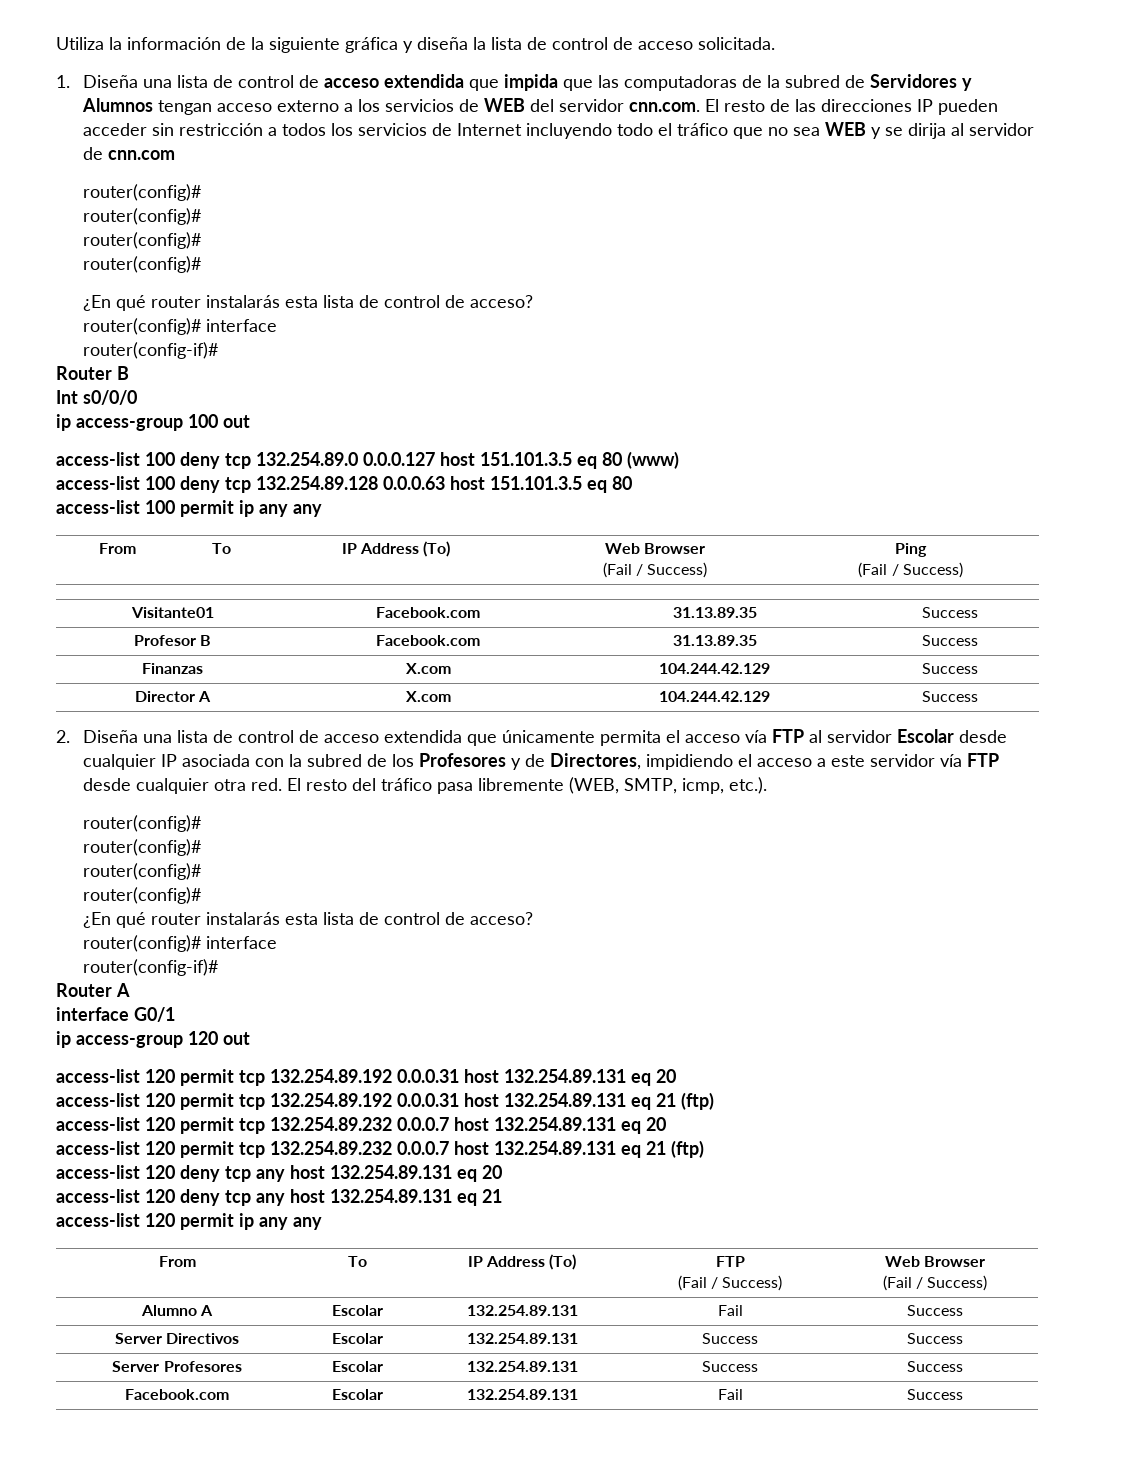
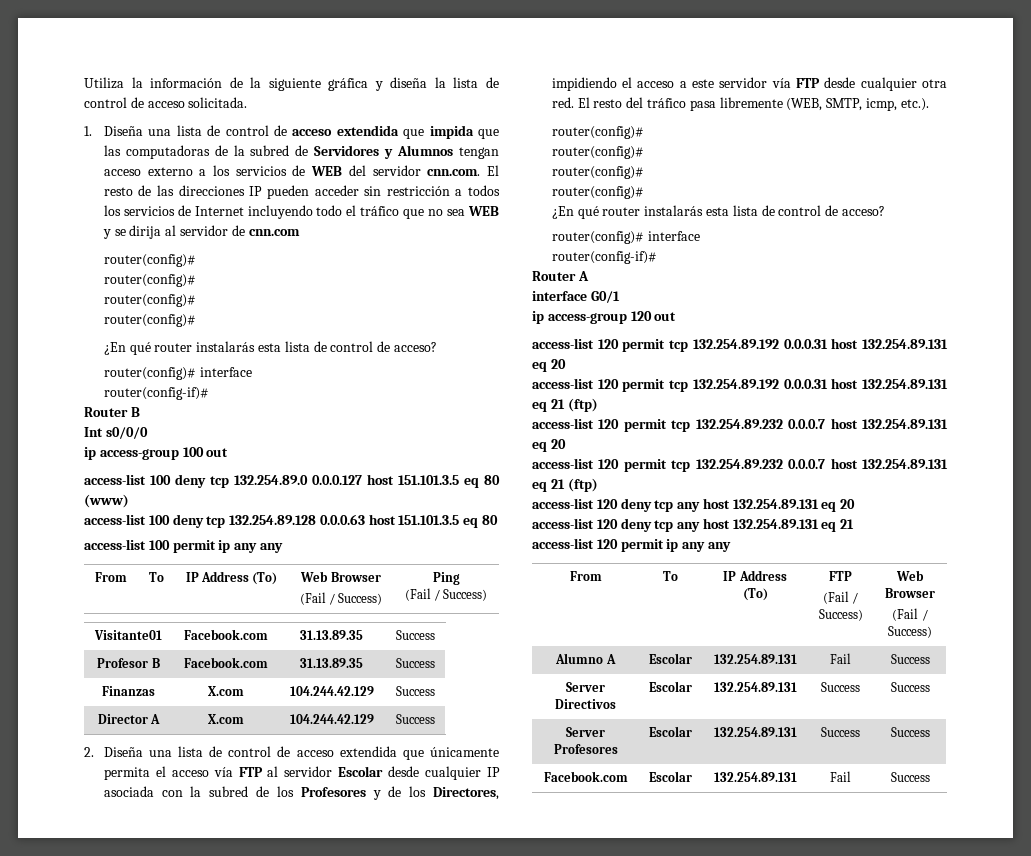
- 2. Diseña una lista de control de acceso extendida que únicamente permita el acceso vía FTP al servidor Escolar desde cualquier IP asociada con la subred de los Profesores y de Directores, impidiendo el acceso a este servidor vía FTP desde cualquier otra red.
+ 2. Diseña una lista de control de acceso extendida que únicamente permita el acceso vía FTP al servidor Escolar desde cualquier IP asociada con la subred de los Profesores y de los Directores, impidiendo el acceso a este servidor vía FTP desde cualquier otra red.

